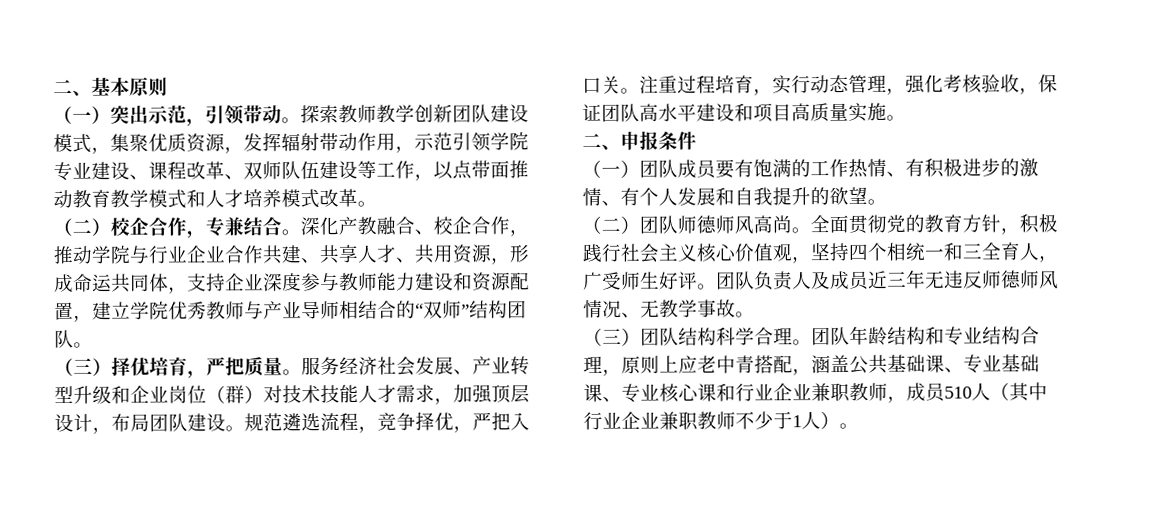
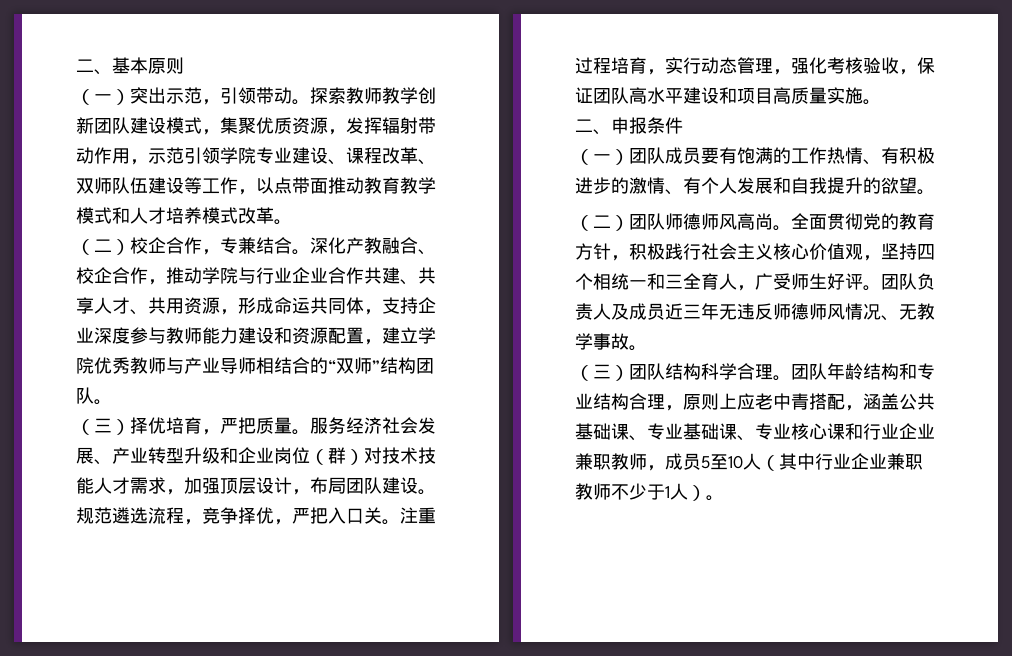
- 团队年龄结构和专业结构合理，原则上应老中青搭配，涵盖公共基础课、专业基础课、专业核心课和行业企业兼职教师，成员510人（其中行业企业兼职教师不少于1人）。
+ 团队年龄结构和专业结构合理，原则上应老中青搭配，涵盖公共基础课、专业基础课、专业核心课和行业企业兼职教师，成员5至10人（其中行业企业兼职教师不少于1人）。

